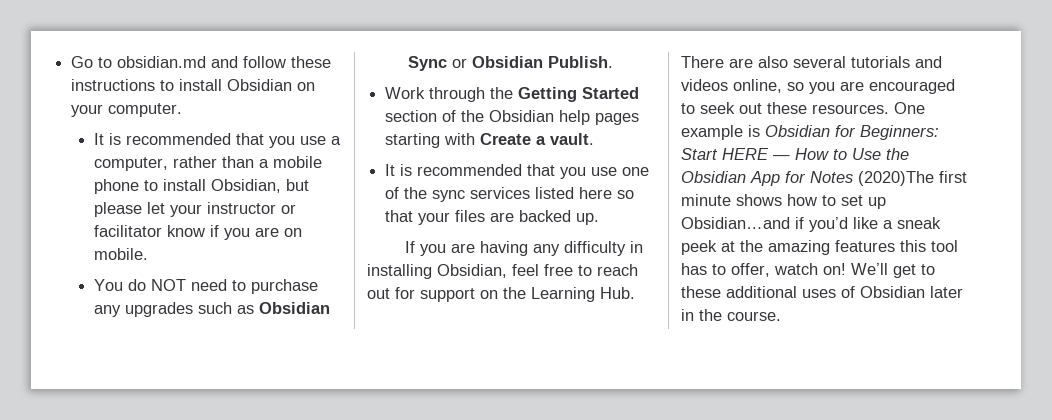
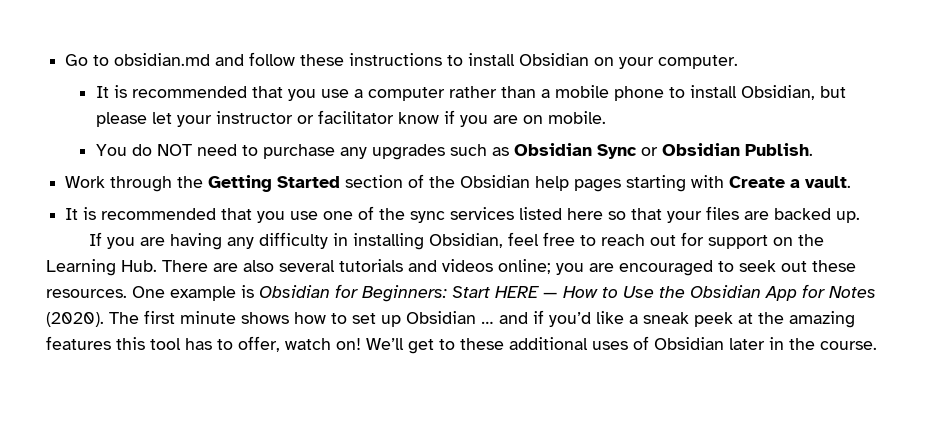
- It is recommended that you use a computer, rather than a mobile phone to install Obsidian, but please let your instructor or facilitator know if you are on mobile.
+ It is recommended that you use a computer rather than a mobile phone to install Obsidian, but please let your instructor or facilitator know if you are on mobile.
- If you are having any difficulty in installing Obsidian, feel free to reach out for support on the Learning Hub. There are also several tutorials and videos online, so you are encouraged to seek out these resources.
+ If you are having any difficulty in installing Obsidian, feel free to reach out for support on the Learning Hub. There are also several tutorials and videos online; you are encouraged to seek out these resources.
- One example is Obsidian for Beginners: Start HERE — How to Use the Obsidian App for Notes (2020)The first minute shows how to set up Obsidian…and if you’d like a sneak peek at the amazing features this tool has to offer, watch on!
+ One example is Obsidian for Beginners: Start HERE — How to Use the Obsidian App for Notes (2020). The first minute shows how to set up Obsidian … and if you’d like a sneak peek at the amazing features this tool has to offer, watch on!

